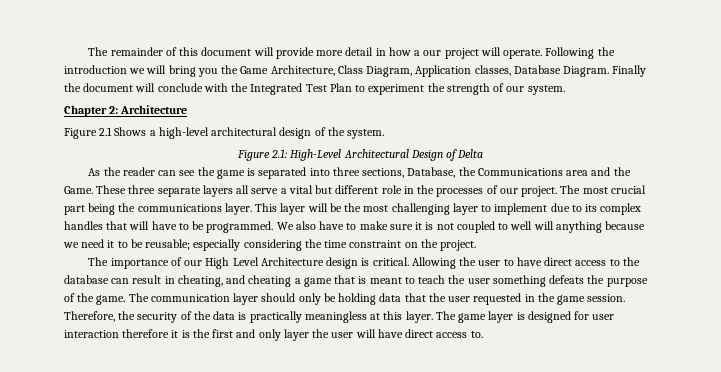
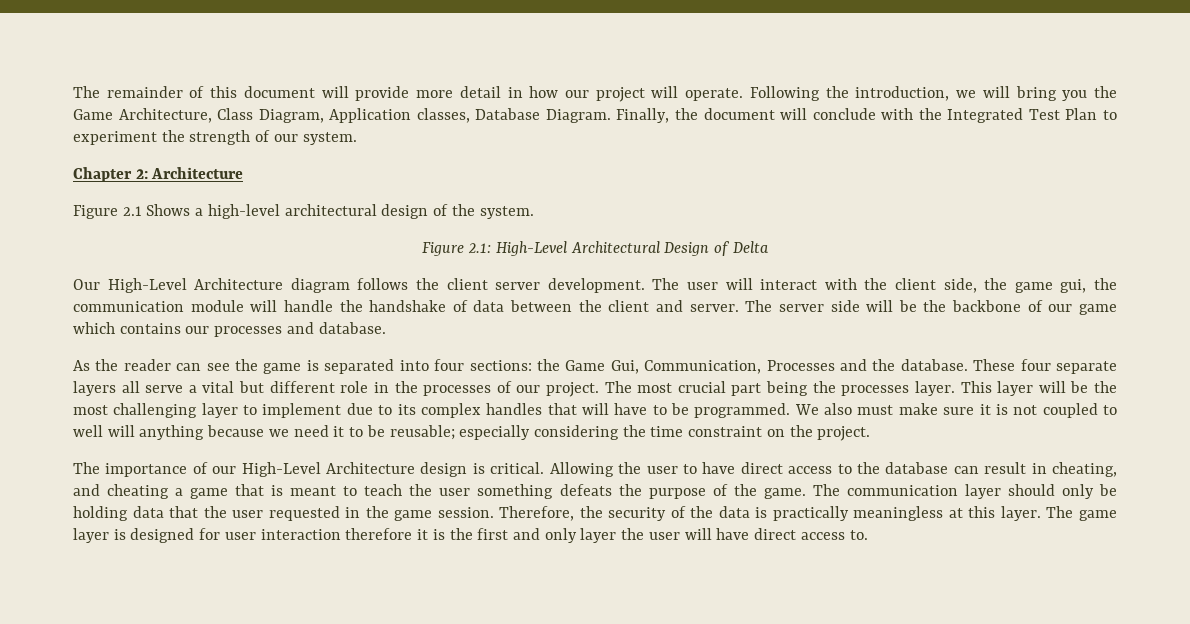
- The remainder of this document will provide more detail in how a our project will operate.
+ The remainder of this document will provide more detail in how our project will operate.
- Following the introduction we will bring you the Game Architecture, Class Diagram, Application classes, Database Diagram.
+ Following the introduction, we will bring you the Game Architecture, Class Diagram, Application classes, Database Diagram.
- Finally the document will conclude with the Integrated Test Plan to experiment the strength of our system.
+ Finally, the document will conclude with the Integrated Test Plan to experiment the strength of our system.
+ Our High-Level Architecture diagram follows the client server development. The user will interact with the client side, the game gui, the communication module will handle the handshake of data between the client and server. The server side will be the backbone of our game which contains our processes and database.
- As the reader can see the game is separated into three sections, Database, the Communications area and the Game. These three separate layers all serve a vital but different role in the processes of our project.
+ As the reader can see the game is separated into four sections: the Game Gui, Communication, Processes and the database. These four separate layers all serve a vital but different role in the processes of our project.
- The most crucial part being the communications layer.
+ The most crucial part being the processes layer.
- We also have to make sure it is not coupled to well will anything because we need it to be reusable; especially considering the time constraint on the project.
+ We also must make sure it is not coupled to well will anything because we need it to be reusable; especially considering the time constraint on the project.
- The importance of our High Level Architecture design is critical.
+ The importance of our High-Level Architecture design is critical.

